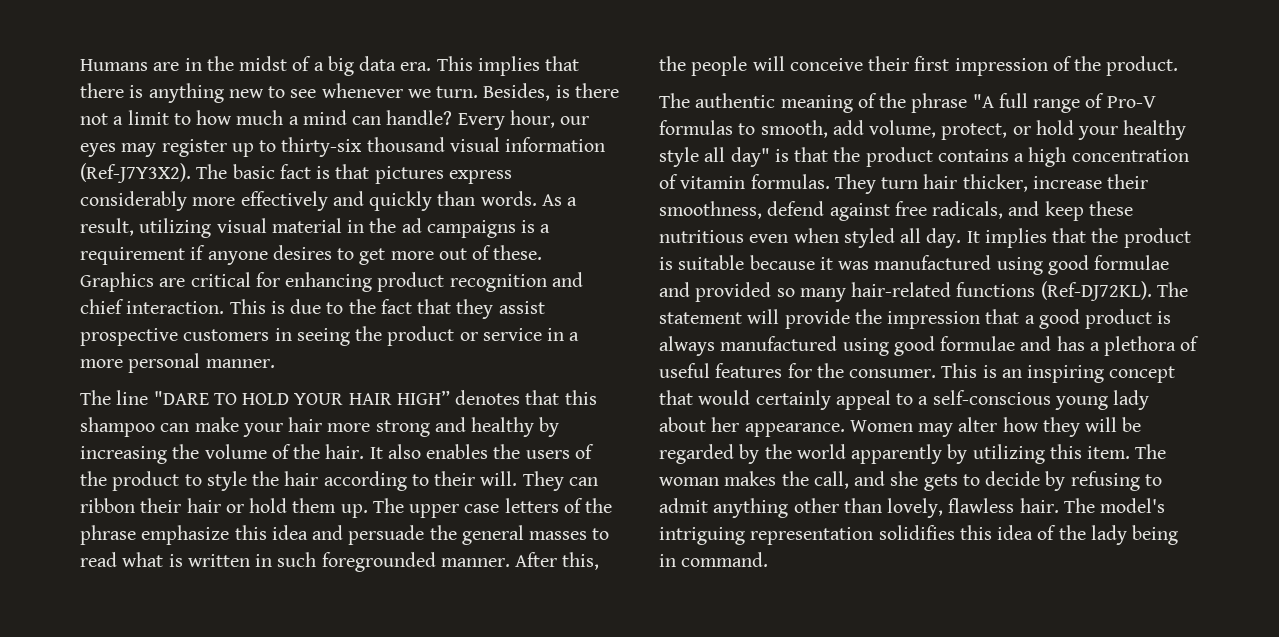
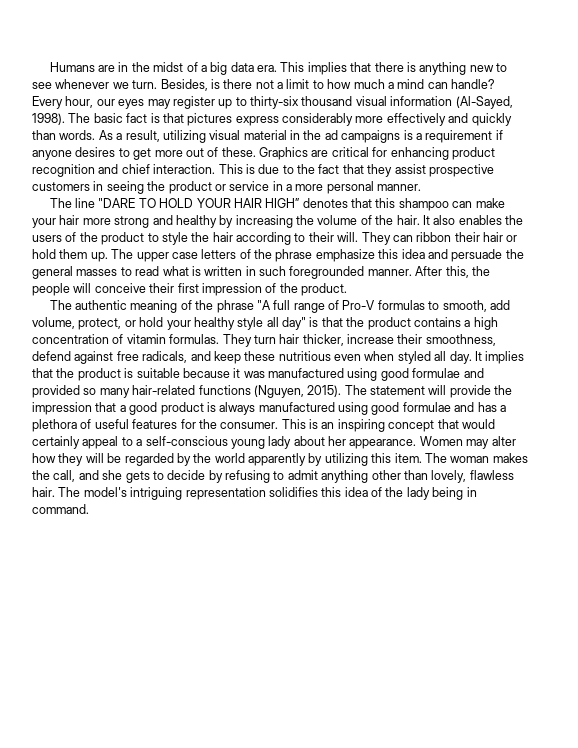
- Every hour, our eyes may register up to thirty-six thousand visual information (Ref-J7Y3X2).
+ Every hour, our eyes may register up to thirty-six thousand visual information (Al-Sayed, 1998).
- It implies that the product is suitable because it was manufactured using good formulae and provided so many hair-related functions (Ref-DJ72KL).
+ It implies that the product is suitable because it was manufactured using good formulae and provided so many hair-related functions (Nguyen, 2015).

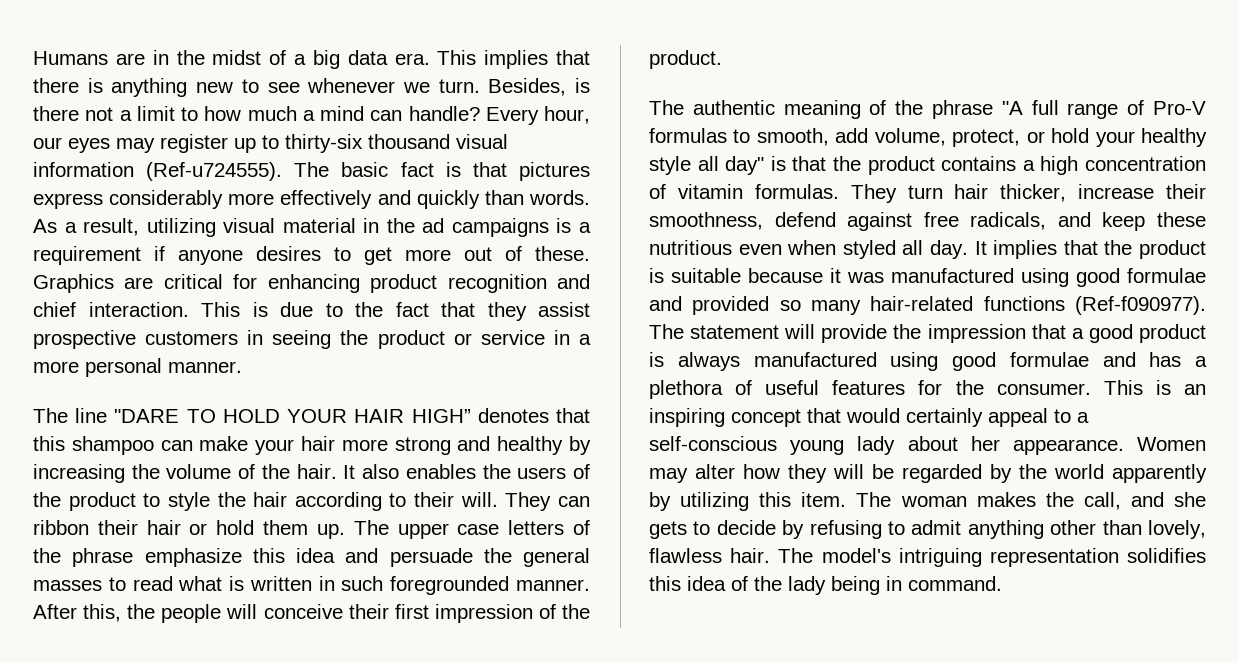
- Every hour, our eyes may register up to thirty-six thousand visual information (Al-Sayed, 1998).
+ Every hour, our eyes may register up to thirty-six thousand visual information (Ref-u724555).
- It implies that the product is suitable because it was manufactured using good formulae and provided so many hair-related functions (Nguyen, 2015).
+ It implies that the product is suitable because it was manufactured using good formulae and provided so many hair-related functions (Ref-f090977).

